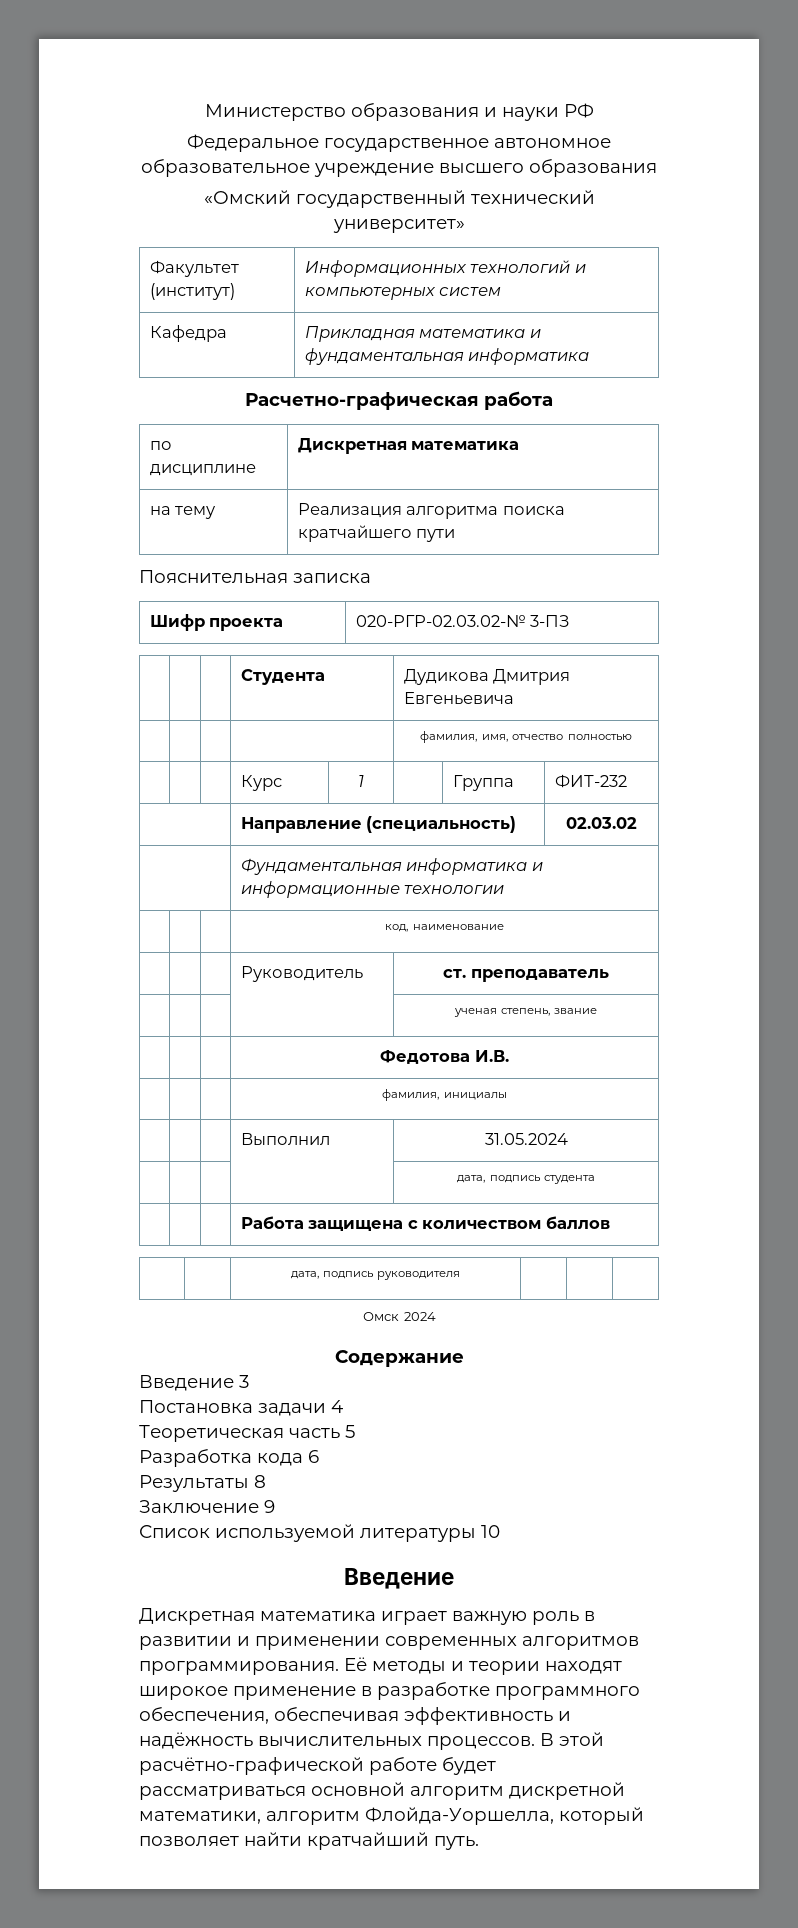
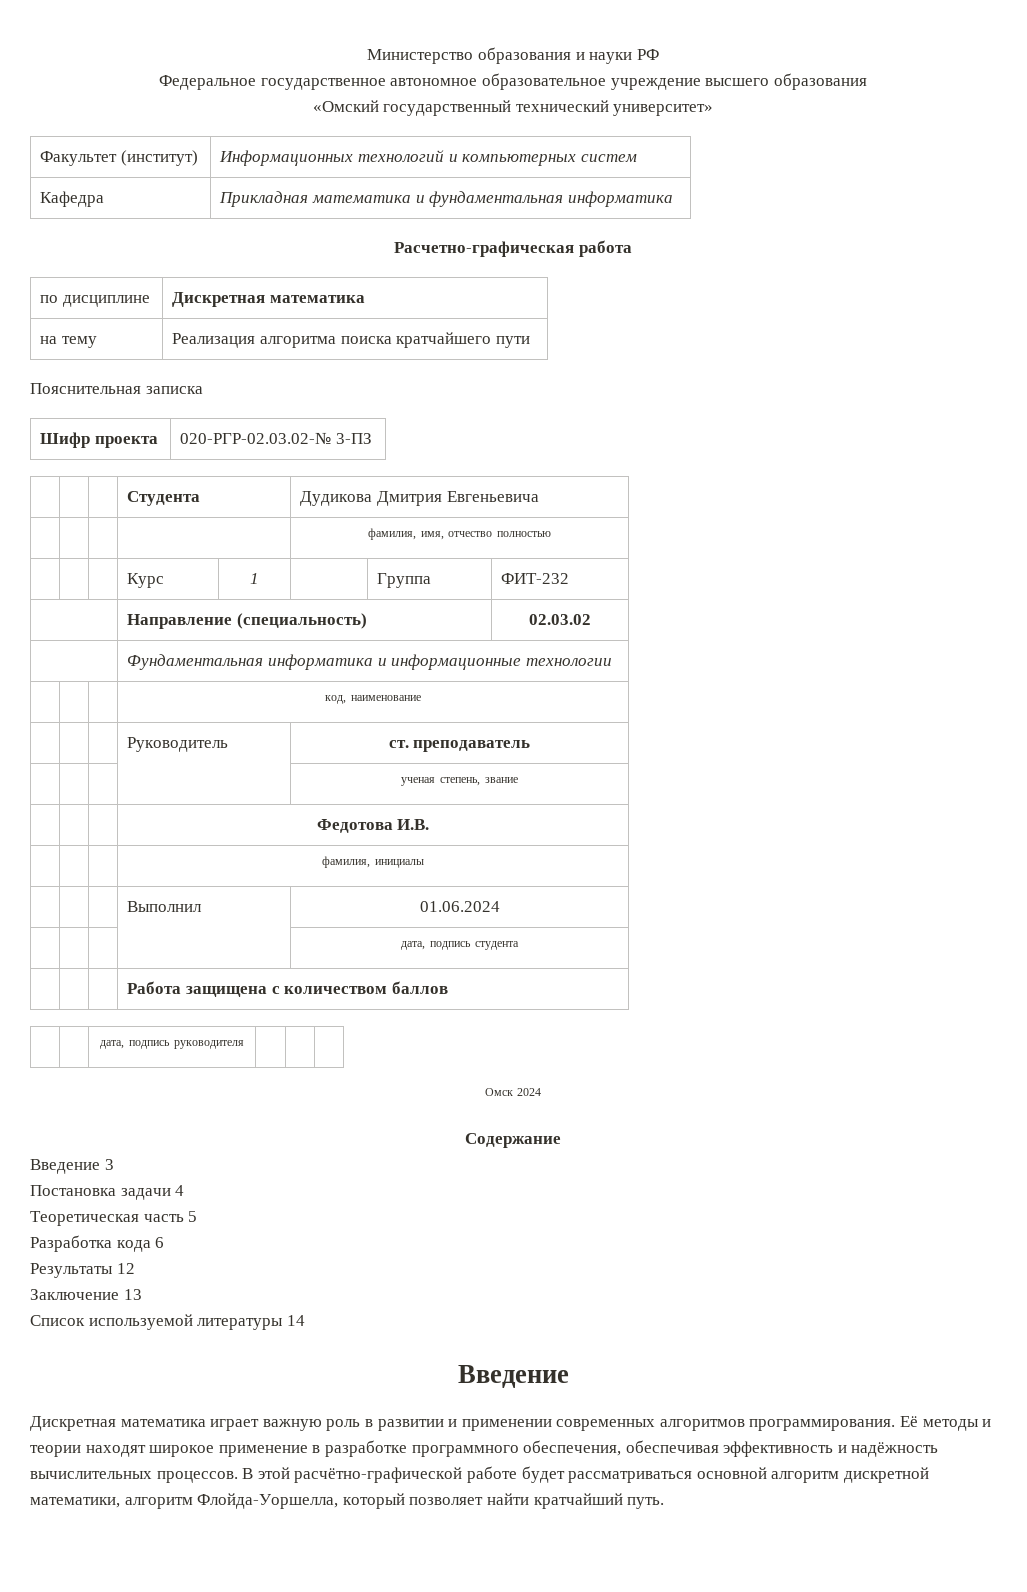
- | | | Выполнил | 31.05.2024
+ | | | Выполнил | 01.06.2024
- Результаты 8
+ Результаты 12
- Заключение 9
+ Заключение 13
- Список используемой литературы 10
+ Список используемой литературы 14

